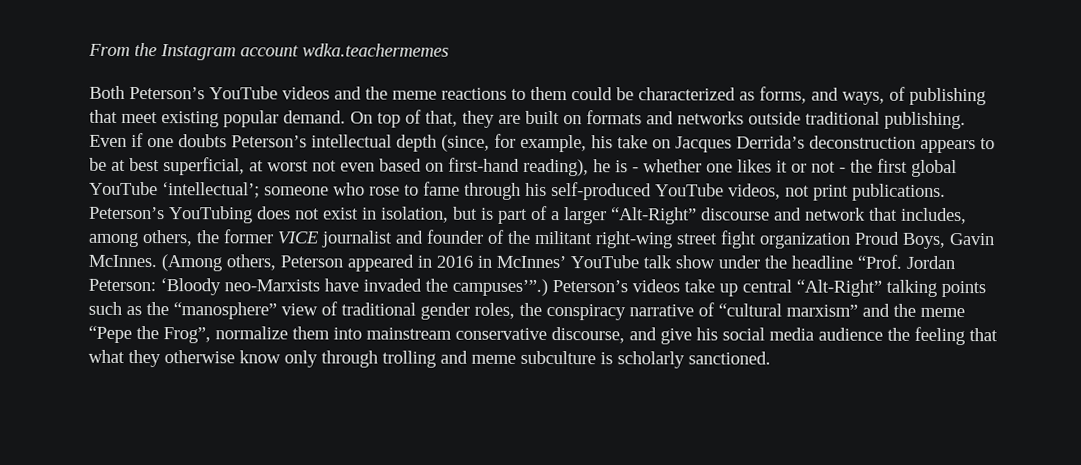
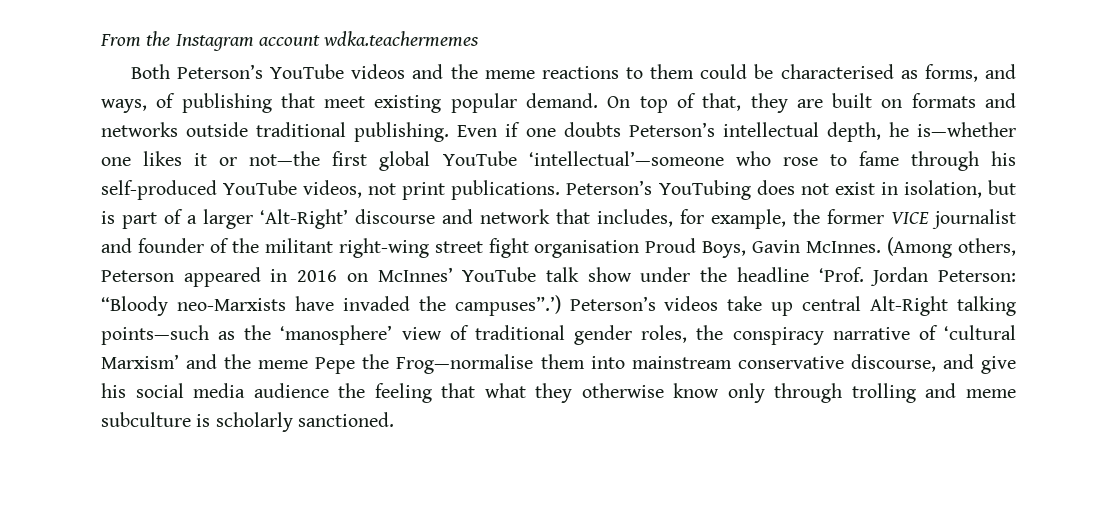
- Both Peterson’s YouTube videos and the meme reactions to them could be characterized as forms, and ways, of publishing that meet existing popular demand.
+ Both Peterson’s YouTube videos and the meme reactions to them could be characterised as forms, and ways, of publishing that meet existing popular demand.
- Even if one doubts Peterson’s intellectual depth (since, for example, his take on Jacques Derrida’s deconstruction appears to be at best superficial, at worst not even based on first-hand reading), he is - whether one likes it or not - the first global YouTube ‘intellectual’; someone who rose to fame through his self-produced YouTube videos, not print publications.
+ Even if one doubts Peterson’s intellectual depth, he is—whether one likes it or not—the first global YouTube ‘intellectual’—someone who rose to fame through his self-produced YouTube videos, not print publications.
- Peterson’s YouTubing does not exist in isolation, but is part of a larger “Alt-Right” discourse and network that includes, among others, the former VICE journalist and founder of the militant right-wing street fight organization Proud Boys, Gavin McInnes.
+ Peterson’s YouTubing does not exist in isolation, but is part of a larger ‘Alt-Right’ discourse and network that includes, for example, the former VICE journalist and founder of the militant right-wing street fight organisation Proud Boys, Gavin McInnes.
- (Among others, Peterson appeared in 2016 in McInnes’ YouTube talk show under the headline “Prof. Jordan Peterson: ‘Bloody neo-Marxists have invaded the campuses’”.)
+ (Among others, Peterson appeared in 2016 on McInnes’ YouTube talk show under the headline ‘Prof. Jordan Peterson: “Bloody neo-Marxists have invaded the campuses”.’)
- Peterson’s videos take up central “Alt-Right” talking points such as the “manosphere” view of traditional gender roles, the conspiracy narrative of “cultural marxism” and the meme “Pepe the Frog”, normalize them into mainstream conservative discourse, and give his social media audience the feeling that what they otherwise know only through trolling and meme subculture is scholarly sanctioned.
+ Peterson’s videos take up central Alt-Right talking points—such as the ‘manosphere’ view of traditional gender roles, the conspiracy narrative of ‘cultural Marxism’ and the meme Pepe the Frog—normalise them into mainstream conservative discourse, and give his social media audience the feeling that what they otherwise know only through trolling and meme subculture is scholarly sanctioned.

